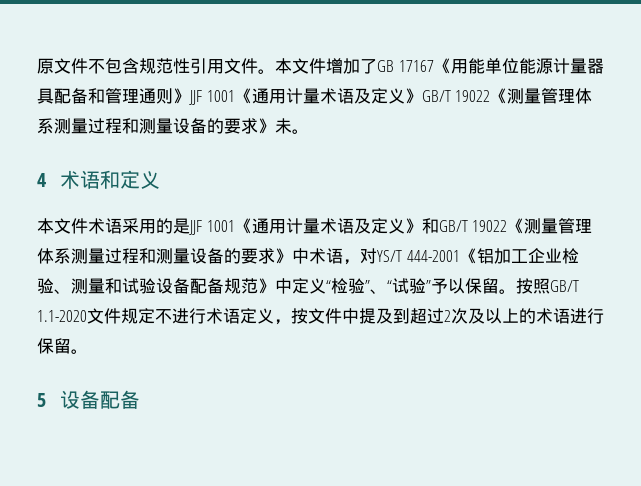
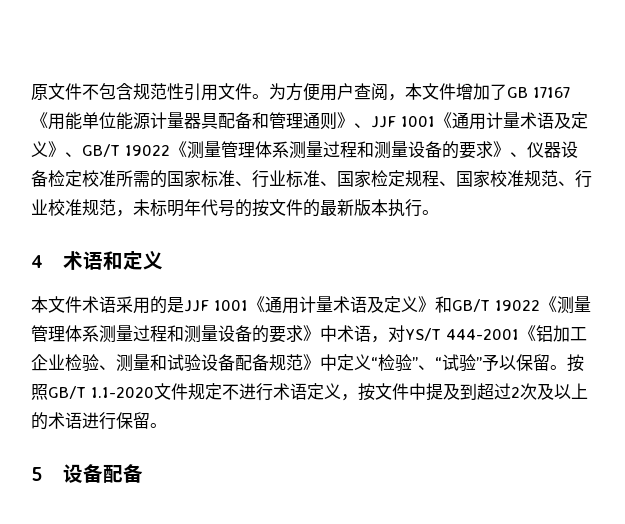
- 本文件增加了GB 17167《用能单位能源计量器具配备和管理通则》JJF 1001《通用计量术语及定义》GB/T 19022《测量管理体系测量过程和测量设备的要求》未。
+ 为方便用户查阅，本文件增加了GB 17167《用能单位能源计量器具配备和管理通则》、JJF 1001《通用计量术语及定义》、GB/T 19022《测量管理体系测量过程和测量设备的要求》、仪器设备检定校准所需的国家标准、行业标准、国家检定规程、国家校准规范、行业校准规范，未标明年代号的按文件的最新版本执行。

